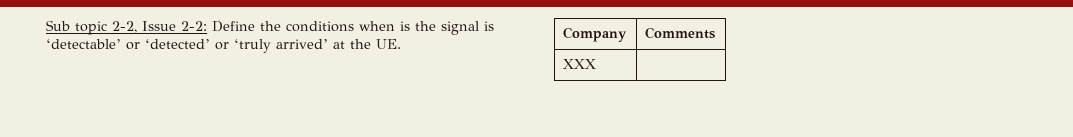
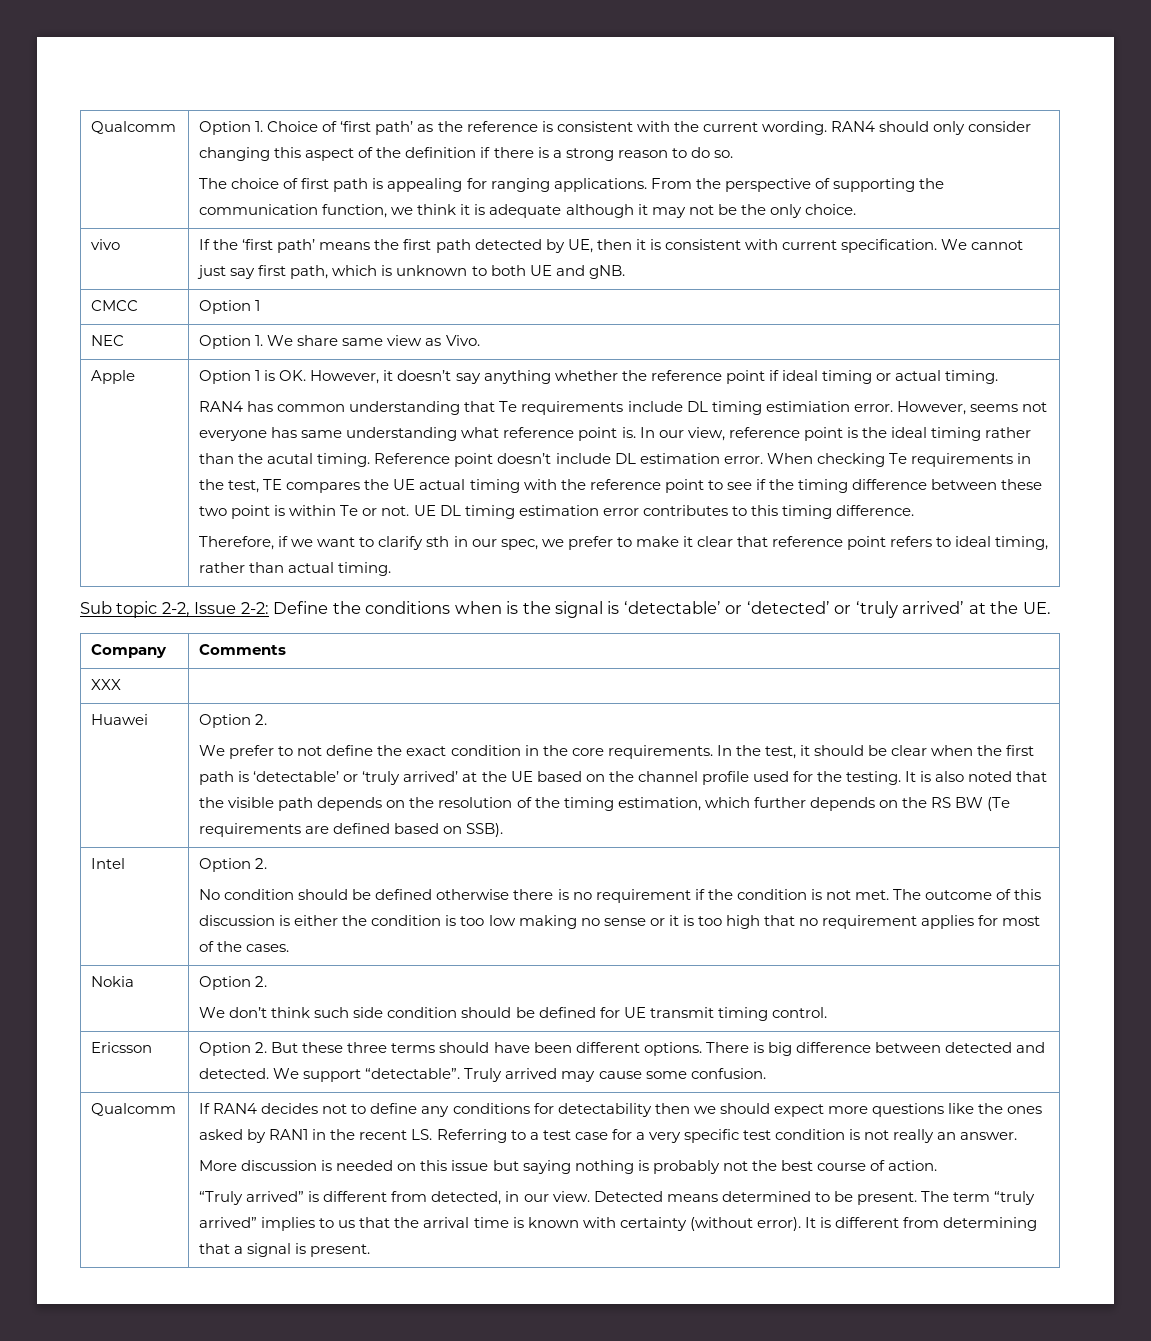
+ Qualcomm | Option 1. Choice of ‘first path’ as the reference is consistent with the current wording. RAN4 should only consider changing this aspect of the definition if there is a strong reason to do so.
+ The choice of first path is appealing for ranging applications. From the perspective of supporting the communication function, we think it is adequate although it may not be the only choice.
+ vivo | If the ‘first path’ means the first path detected by UE, then it is consistent with current specification. We cannot just say first path, which is unknown to both UE and gNB.
+ CMCC | Option 1
+ NEC | Option 1. We share same view as Vivo.
+ Apple | Option 1 is OK. However, it doesn’t say anything whether the reference point if ideal timing or actual timing.
+ RAN4 has common understanding that Te requirements include DL timing estimiation error. However, seems not everyone has same understanding what reference point is. In our view, reference point is the ideal timing rather than the acutal timing. Reference point doesn’t include DL estimation error. When checking Te requirements in the test, TE compares the UE actual timing with the reference point to see if the timing difference between these two point is within Te or not. UE DL timing estimation error contributes to this timing difference.
+ Therefore, if we want to clarify sth in our spec, we prefer to make it clear that reference point refers to ideal timing, rather than actual timing.
+ Huawei | Option 2.
+ We prefer to not define the exact condition in the core requirements. In the test, it should be clear when the first path is ‘detectable’ or ‘truly arrived’ at the UE based on the channel profile used for the testing. It is also noted that the visible path depends on the resolution of the timing estimation, which further depends on the RS BW (Te requirements are defined based on SSB).
+ Intel | Option 2.
+ No condition should be defined otherwise there is no requirement if the condition is not met. The outcome of this discussion is either the condition is too low making no sense or it is too high that no requirement applies for most of the cases.
+ Nokia | Option 2.
+ We don’t think such side condition should be defined for UE transmit timing control.
+ Ericsson | Option 2. But these three terms should have been different options. There is big difference between detected and detected. We support “detectable”. Truly arrived may cause some confusion.
+ Qualcomm | If RAN4 decides not to define any conditions for detectability then we should expect more questions like the ones asked by RAN1 in the recent LS. Referring to a test case for a very specific test condition is not really an answer.
+ More discussion is needed on this issue but saying nothing is probably not the best course of action.
+ “Truly arrived” is different from detected, in our view. Detected means determined to be present. The term “truly arrived” implies to us that the arrival time is known with certainty (without error). It is different from determining that a signal is present.

